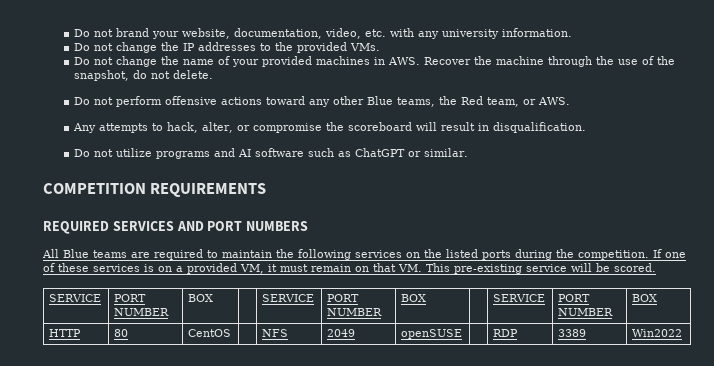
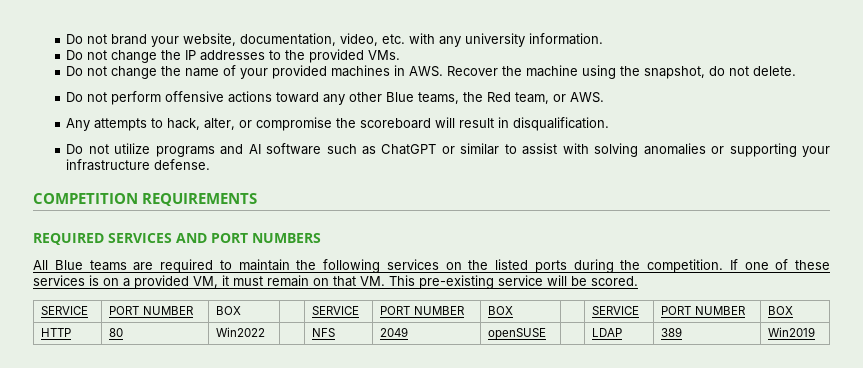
- Do not change the name of your provided machines in AWS. Recover the machine through the use of the snapshot, do not delete.
+ Do not change the name of your provided machines in AWS. Recover the machine using the snapshot, do not delete.
- Do not utilize programs and AI software such as ChatGPT or similar.
+ Do not utilize programs and AI software such as ChatGPT or similar to assist with solving anomalies or supporting your infrastructure defense.
- HTTP | 80 | CentOS | | NFS | 2049 | openSUSE | | RDP | 3389 | Win2022
+ HTTP | 80 | Win2022 | | NFS | 2049 | openSUSE | | LDAP | 389 | Win2019

